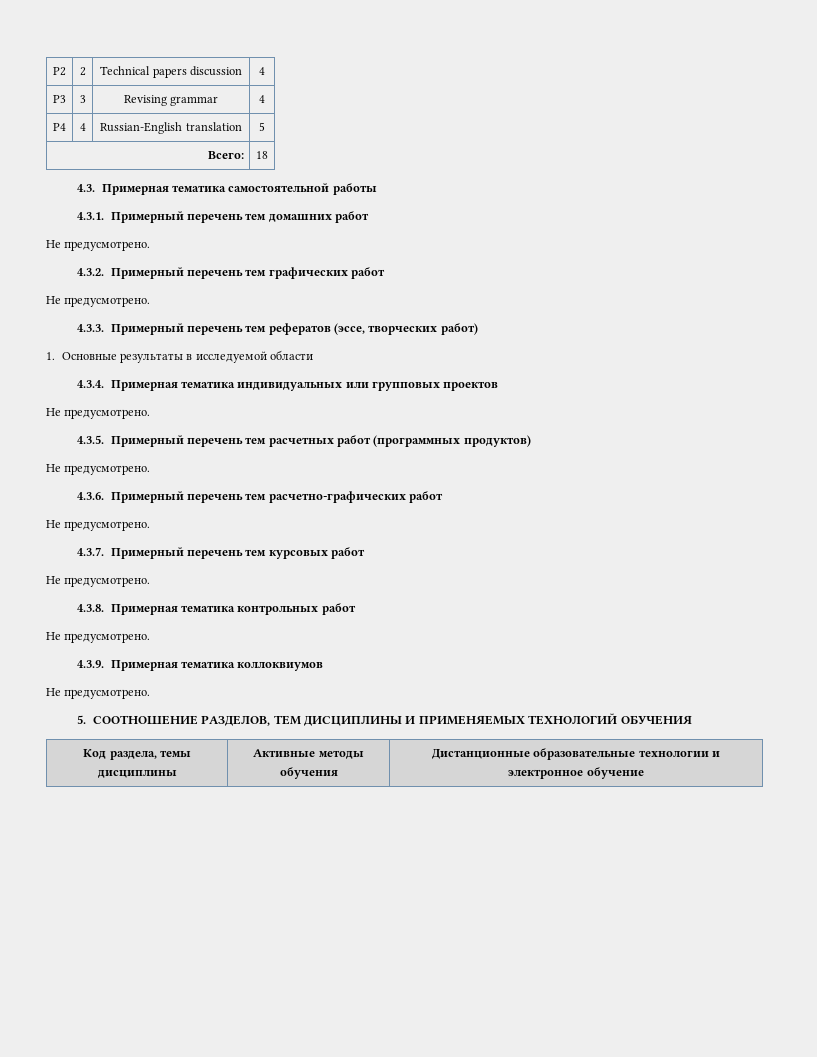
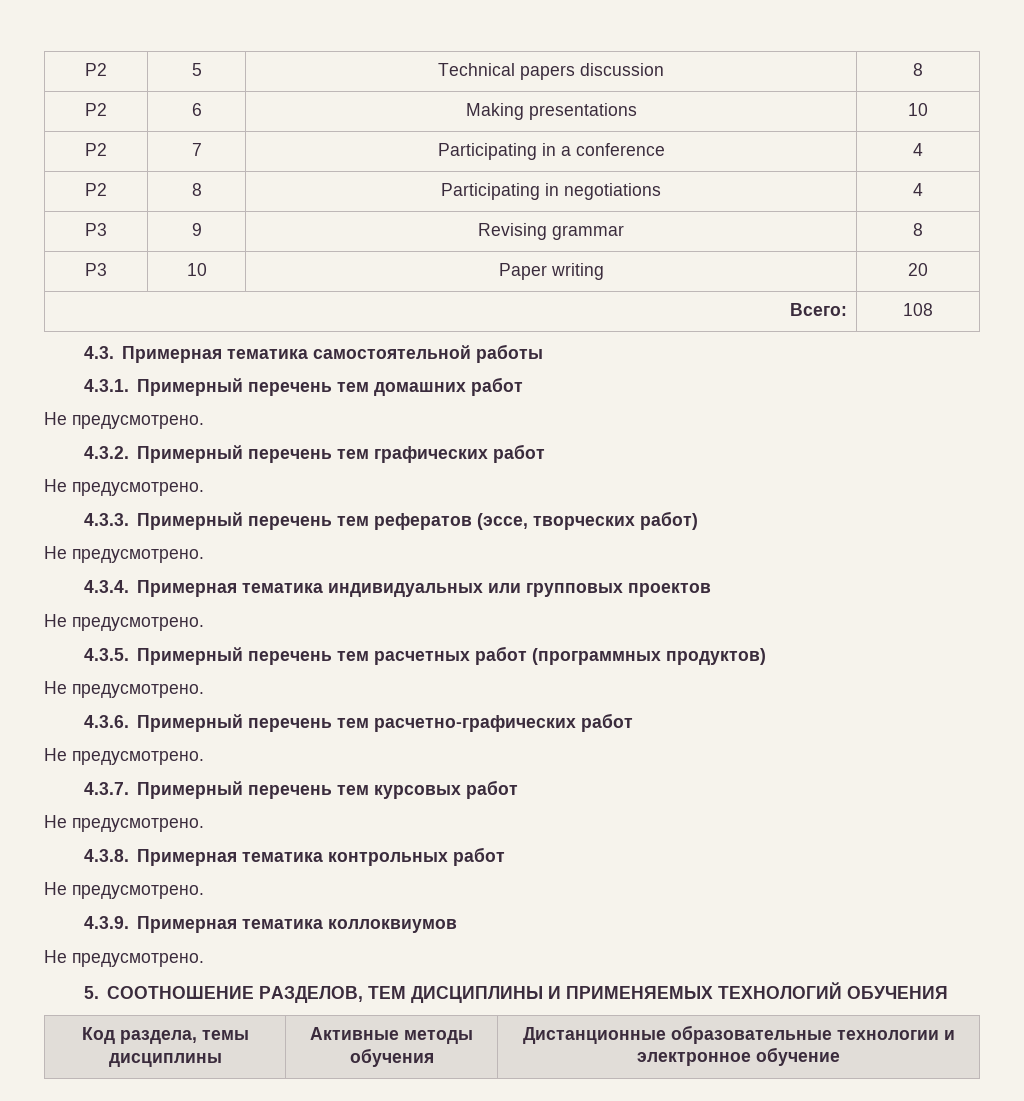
- Р2 | 2 | Technical papers discussion | 4
+ Р2 | 5 | Technical papers discussion | 8
+ Р2 | 6 | Making presentations | 10
+ Р2 | 7 | Participating in a conference | 4
+ Р2 | 8 | Participating in negotiations | 4
- Р3 | 3 | Revising grammar | 4
- Р4 | 4 | Russian-English translation | 5
+ Р3 | 9 | Revising grammar | 8
+ Р3 | 10 | Paper writing | 20
- Всего: | 18
+ Всего: | 108
  4.3.3. Примерный перечень тем рефератов (эссе, творческих работ)
- 1. Основные результаты в исследуемой области
+ Не предусмотрено.

